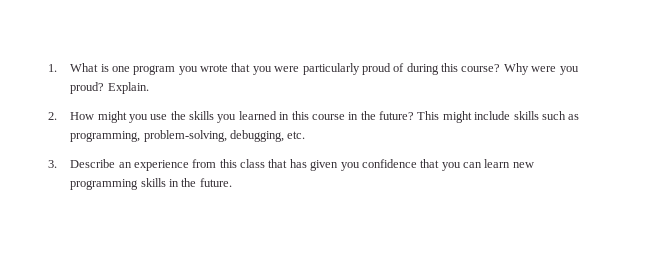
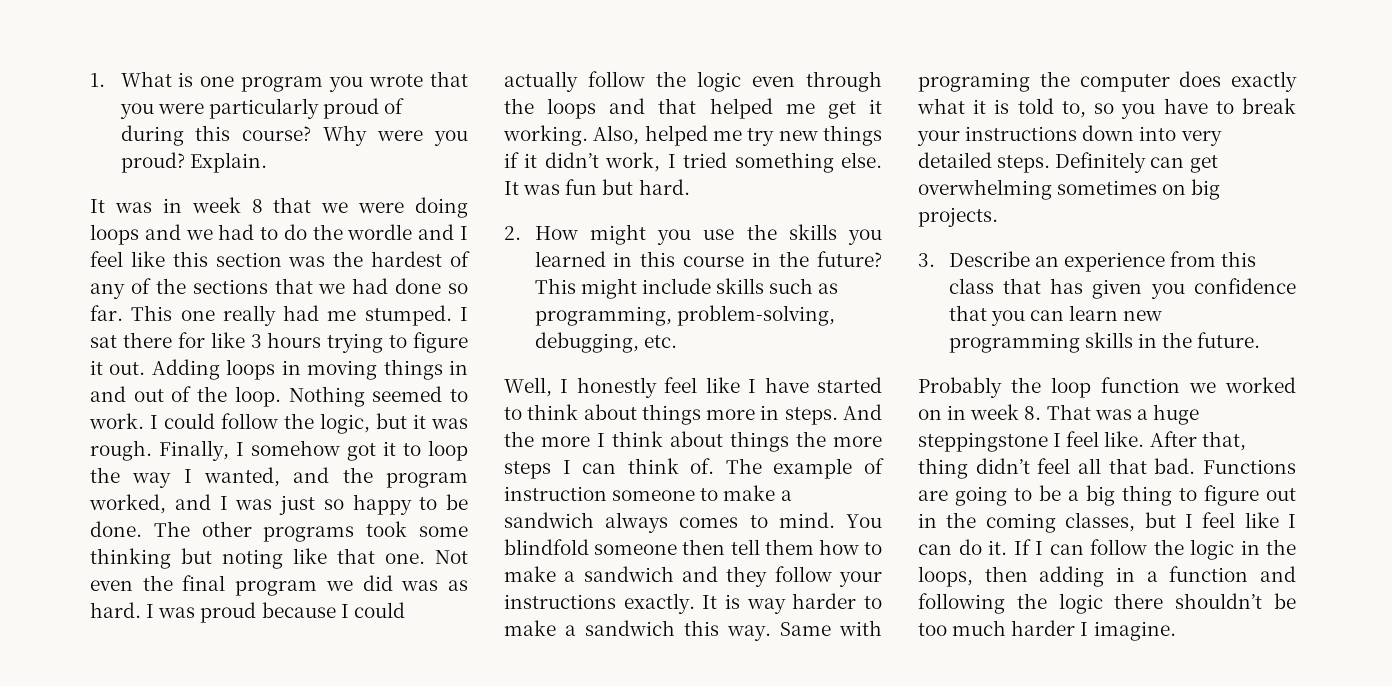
+ It was in week 8 that we were doing loops and we had to do the wordle and I feel like this section was the hardest of any of the sections that we had done so far. This one really had me stumped. I sat there for like 3 hours trying to figure it out. Adding loops in moving things in and out of the loop. Nothing seemed to work. I could follow the logic, but it was rough. Finally, I somehow got it to loop the way I wanted, and the program worked, and I was just so happy to be done. The other programs took some thinking but noting like that one. Not even the final program we did was as hard. I was proud because I could actually follow the logic even through the loops and that helped me get it working. Also, helped me try new things if it didn’t work, I tried something else. It was fun but hard.
+ Well, I honestly feel like I have started to think about things more in steps. And the more I think about things the more steps I can think of. The example of instruction someone to make a sandwich always comes to mind. You blindfold someone then tell them how to make a sandwich and they follow your instructions exactly. It is way harder to make a sandwich this way. Same with programing the computer does exactly what it is told to, so you have to break your instructions down into very detailed steps. Definitely can get overwhelming sometimes on big projects.
+ Probably the loop function we worked on in week 8. That was a huge steppingstone I feel like. After that, thing didn’t feel all that bad. Functions are going to be a big thing to figure out in the coming classes, but I feel like I can do it. If I can follow the logic in the loops, then adding in a function and following the logic there shouldn’t be too much harder I imagine.

